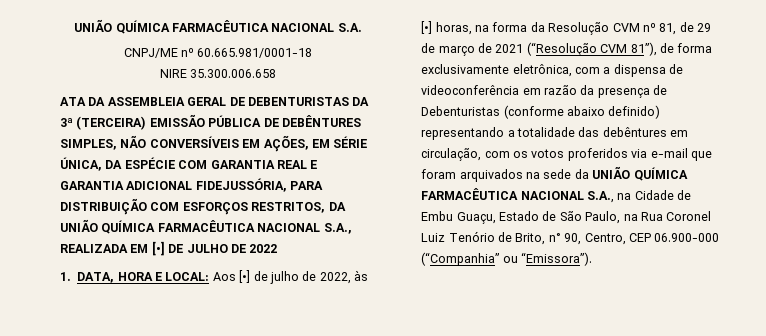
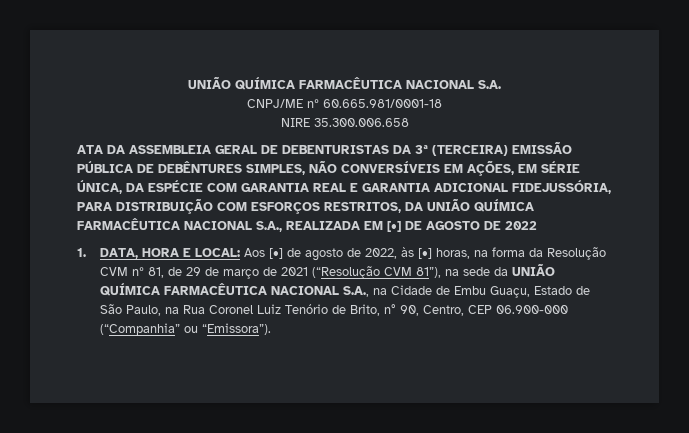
- ATA DA ASSEMBLEIA GERAL DE DEBENTURISTAS DA 3ª (TERCEIRA) EMISSÃO PÚBLICA DE DEBÊNTURES SIMPLES, NÃO CONVERSÍVEIS EM AÇÕES, EM SÉRIE ÚNICA, DA ESPÉCIE COM GARANTIA REAL E GARANTIA ADICIONAL FIDEJUSSÓRIA, PARA DISTRIBUIÇÃO COM ESFORÇOS RESTRITOS, DA UNIÃO QUÍMICA FARMACÊUTICA NACIONAL S.A., REALIZADA EM [•] DE JULHO DE 2022
+ ATA DA ASSEMBLEIA GERAL DE DEBENTURISTAS DA 3ª (TERCEIRA) EMISSÃO PÚBLICA DE DEBÊNTURES SIMPLES, NÃO CONVERSÍVEIS EM AÇÕES, EM SÉRIE ÚNICA, DA ESPÉCIE COM GARANTIA REAL E GARANTIA ADICIONAL FIDEJUSSÓRIA, PARA DISTRIBUIÇÃO COM ESFORÇOS RESTRITOS, DA UNIÃO QUÍMICA FARMACÊUTICA NACIONAL S.A., REALIZADA EM [•] DE AGOSTO DE 2022
- Aos [•] de julho de 2022, às [•] horas, na forma da Resolução CVM nº 81, de 29 de março de 2021 (“Resolução CVM 81”), de forma exclusivamente eletrônica, com a dispensa de videoconferência em razão da presença de Debenturistas (conforme abaixo definido) representando a totalidade das debêntures em circulação, com os votos proferidos via e-mail que foram arquivados na sede da UNIÃO QUÍMICA FARMACÊUTICA NACIONAL S.A., na Cidade de Embu Guaçu, Estado de São Paulo, na Rua Coronel Luiz Tenório de Brito, n° 90, Centro, CEP 06.900-000 (“Companhia” ou “Emissora”).
+ Aos [•] de agosto de 2022, às [•] horas, na forma da Resolução CVM nº 81, de 29 de março de 2021 (“Resolução CVM 81”), na sede da UNIÃO QUÍMICA FARMACÊUTICA NACIONAL S.A., na Cidade de Embu Guaçu, Estado de São Paulo, na Rua Coronel Luiz Tenório de Brito, n° 90, Centro, CEP 06.900-000 (“Companhia” ou “Emissora”).

